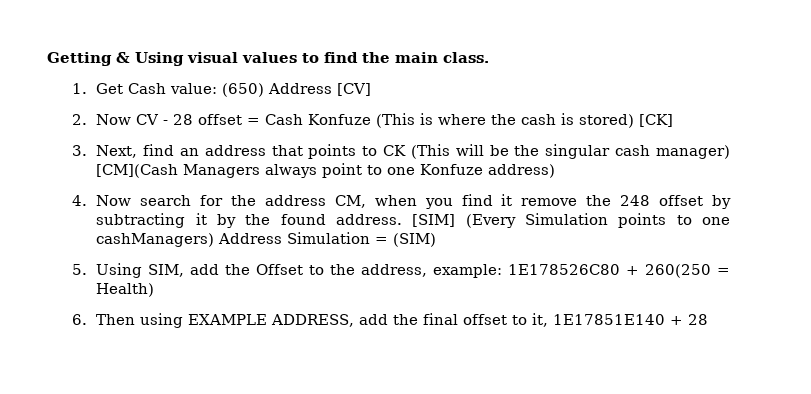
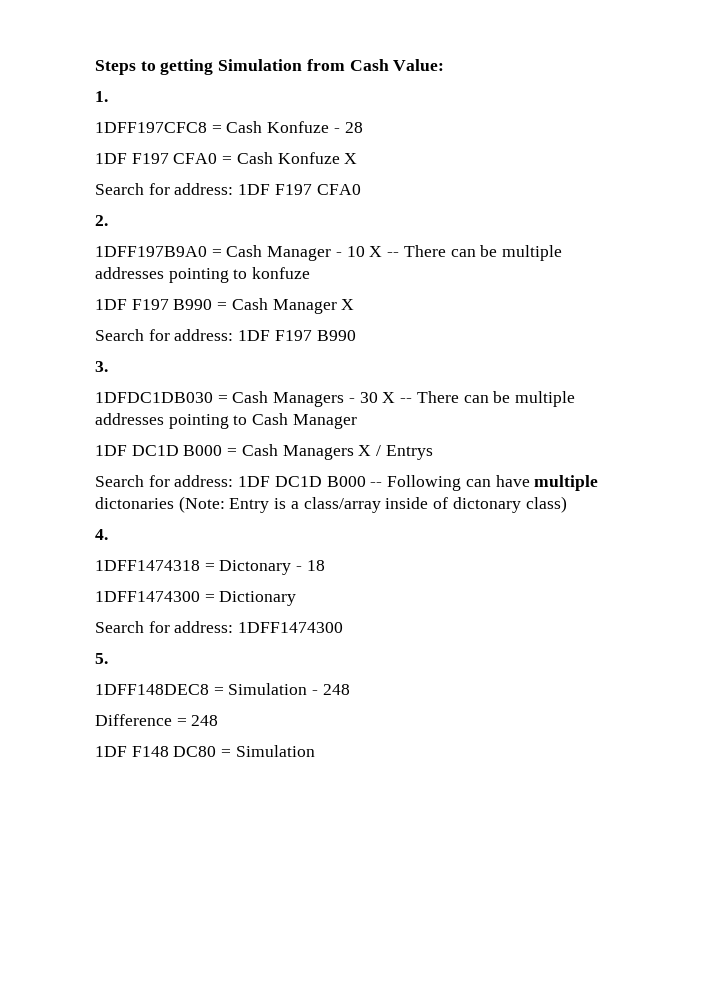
- Getting & Using visual values to find the main class.
- 1. Get Cash value: (650) Address [CV]
- 2. Now CV - 28 offset = Cash Konfuze (This is where the cash is stored) [CK]
- 3. Next, find an address that points to CK (This will be the singular cash manager) [CM](Cash Managers always point to one Konfuze address)
- 4. Now search for the address CM, when you find it remove the 248 offset by subtracting it by the found address. [SIM] (Every Simulation points to one cashManagers) Address Simulation = (SIM)
- 5. Using SIM, add the Offset to the address, example: 1E178526C80 + 260(250 = Health)
- 6. Then using EXAMPLE ADDRESS, add the final offset to it, 1E17851E140 + 28
+ Steps to getting Simulation from Cash Value:
+ 1.
+ 1DFF197CFC8 = Cash Konfuze - 28
+ 1DF F197 CFA0 = Cash Konfuze X
+ Search for address: 1DF F197 CFA0
+ 2.
+ 1DFF197B9A0 = Cash Manager - 10 X -- There can be multiple addresses pointing to konfuze
+ 1DF F197 B990 = Cash Manager X
+ Search for address: 1DF F197 B990
+ 3.
+ 1DFDC1DB030 = Cash Managers - 30 X -- There can be multiple addresses pointing to Cash Manager
+ 1DF DC1D B000 = Cash Managers X / Entrys
+ Search for address: 1DF DC1D B000 -- Following can have multiple dictonaries (Note: Entry is a class/array inside of dictonary class)
+ 4.
+ 1DFF1474318 = Dictonary - 18
+ 1DFF1474300 = Dictionary
+ Search for address: 1DFF1474300
+ 5.
+ 1DFF148DEC8 = Simulation - 248
+ Difference = 248
+ 1DF F148 DC80 = Simulation

